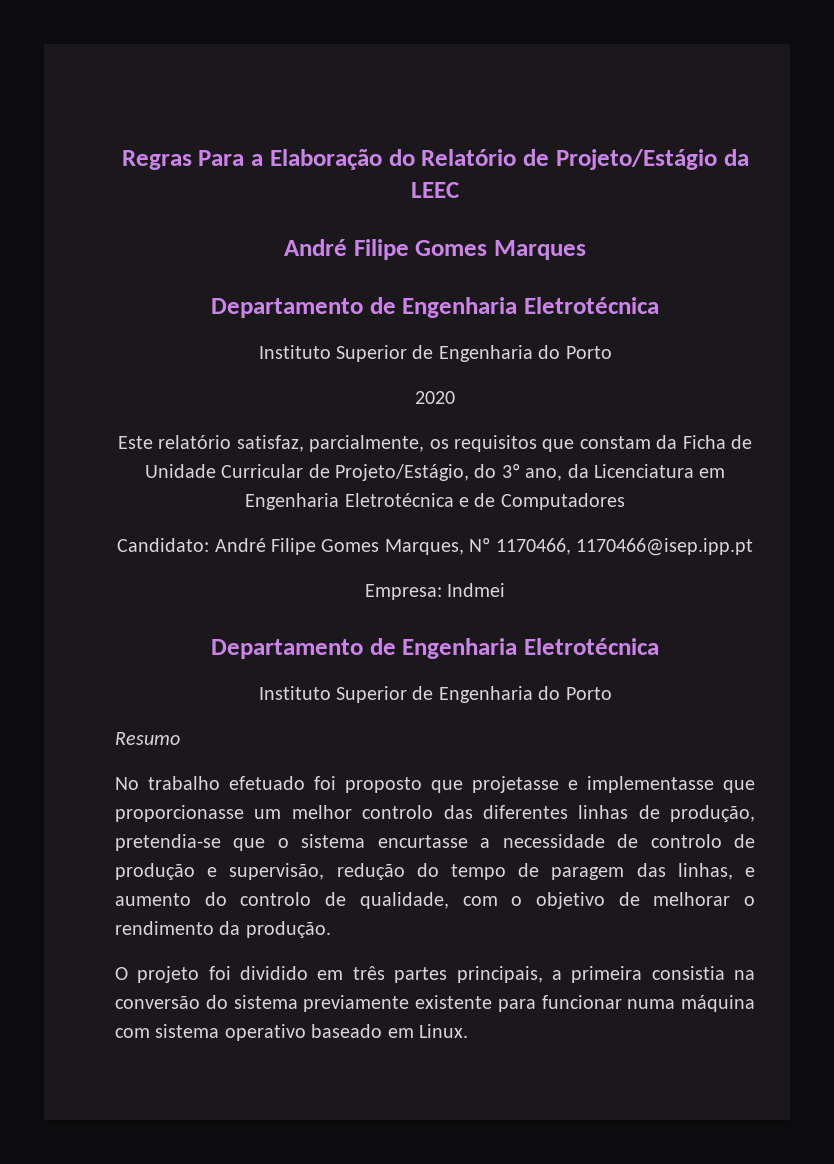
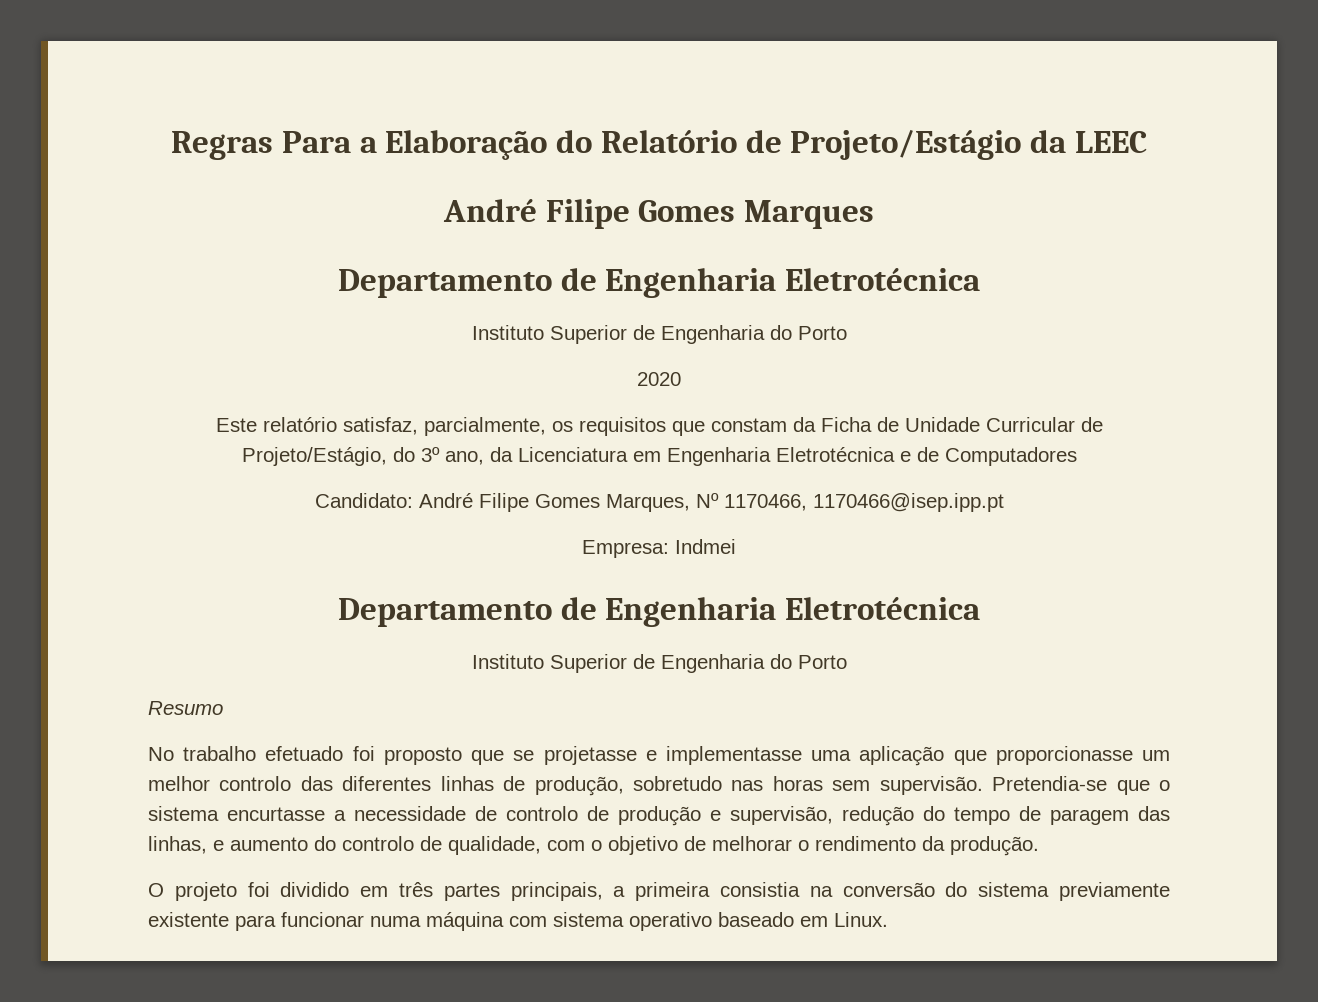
- No trabalho efetuado foi proposto que projetasse e implementasse que proporcionasse um melhor controlo das diferentes linhas de produção, pretendia-se que o sistema encurtasse a necessidade de controlo de produção e supervisão, redução do tempo de paragem das linhas, e aumento do controlo de qualidade, com o objetivo de melhorar o rendimento da produção.
+ No trabalho efetuado foi proposto que se projetasse e implementasse uma aplicação que proporcionasse um melhor controlo das diferentes linhas de produção, sobretudo nas horas sem supervisão. Pretendia-se que o sistema encurtasse a necessidade de controlo de produção e supervisão, redução do tempo de paragem das linhas, e aumento do controlo de qualidade, com o objetivo de melhorar o rendimento da produção.

